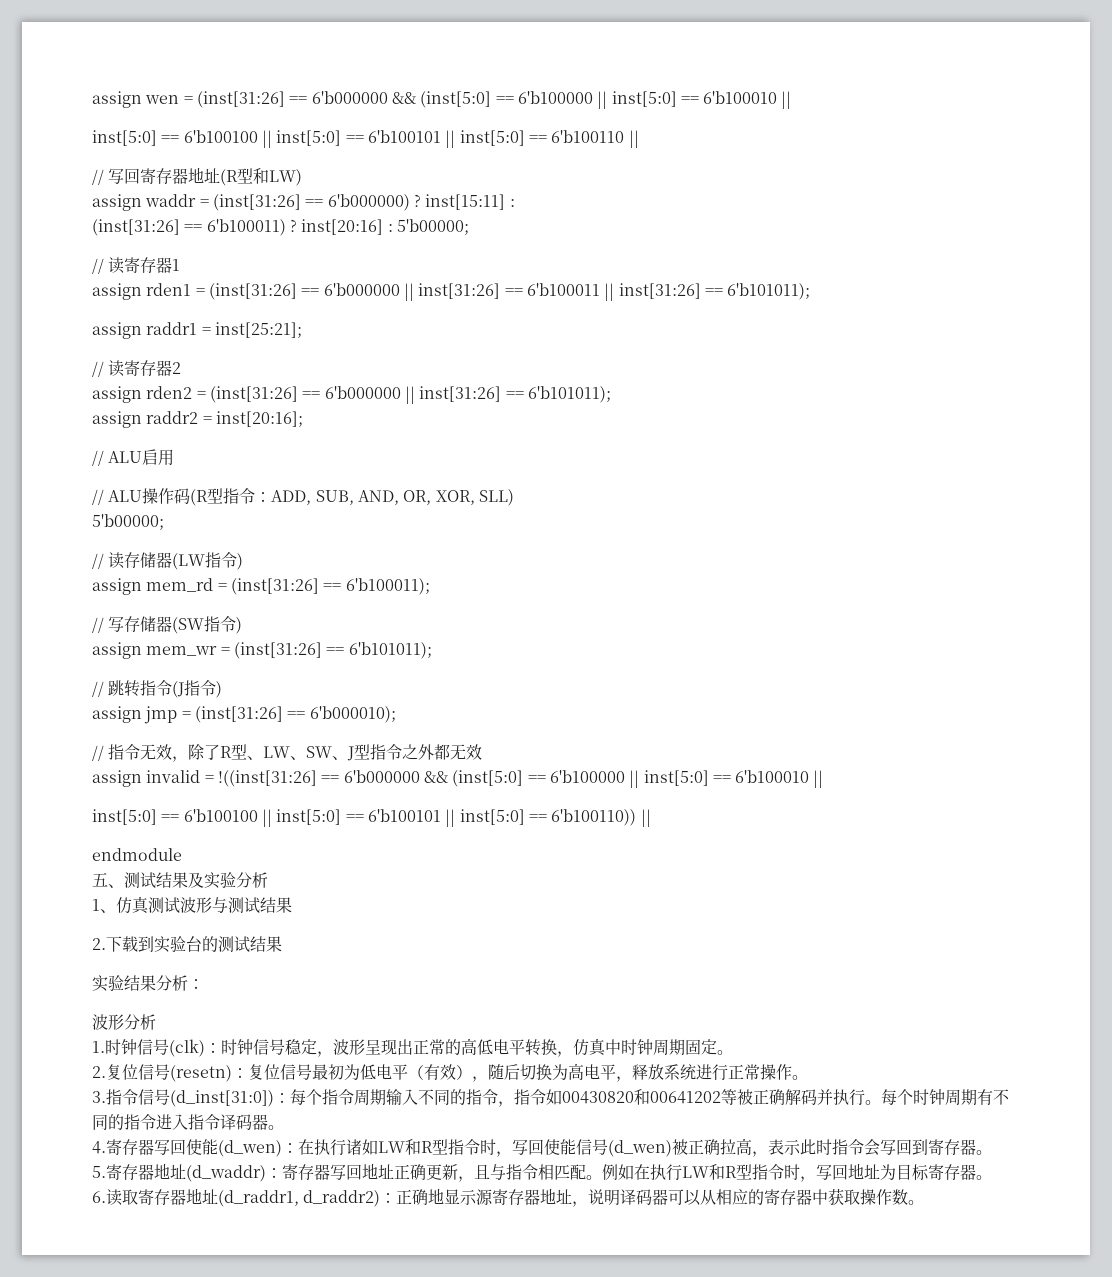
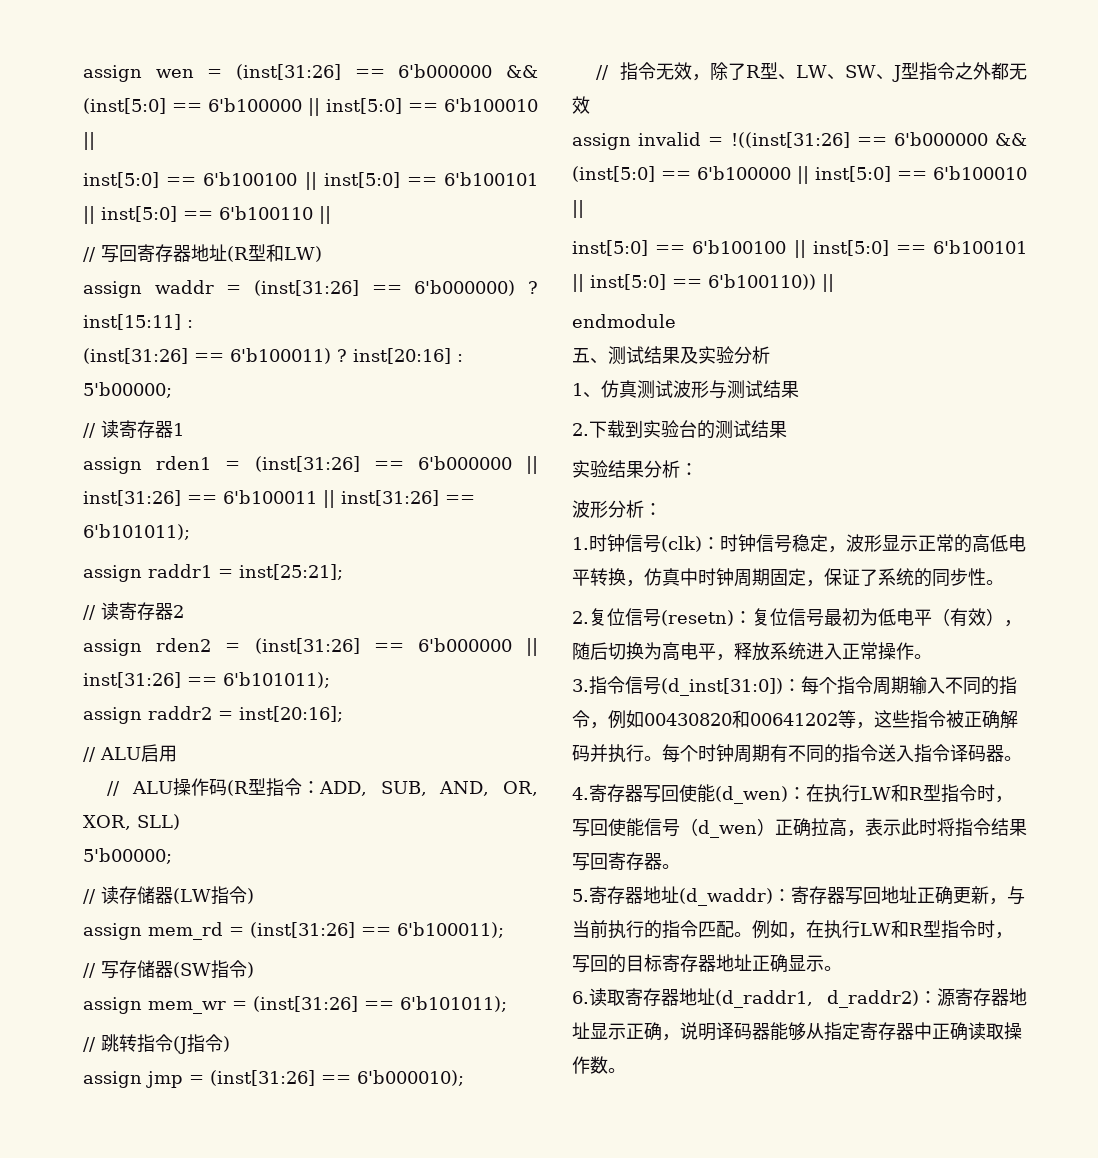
- 波形分析
+ 波形分析：
- 1.时钟信号(clk)：时钟信号稳定，波形呈现出正常的高低电平转换，仿真中时钟周期固定。
+ 1.时钟信号(clk)：时钟信号稳定，波形显示正常的高低电平转换，仿真中时钟周期固定，保证了系统的同步性。
- 2.复位信号(resetn)：复位信号最初为低电平（有效），随后切换为高电平，释放系统进行正常操作。
+ 2.复位信号(resetn)：复位信号最初为低电平（有效），随后切换为高电平，释放系统进入正常操作。
- 3.指令信号(d_inst[31:0])：每个指令周期输入不同的指令，指令如00430820和00641202等被正确解码并执行。
+ 3.指令信号(d_inst[31:0])：每个指令周期输入不同的指令，例如00430820和00641202等，这些指令被正确解码并执行。
- 每个时钟周期有不同的指令进入指令译码器。
+ 每个时钟周期有不同的指令送入指令译码器。
- 4.寄存器写回使能(d_wen)：在执行诸如LW和R型指令时，写回使能信号(d_wen)被正确拉高，表示此时指令会写回到寄存器。
+ 4.寄存器写回使能(d_wen)：在执行LW和R型指令时，写回使能信号（d_wen）正确拉高，表示此时将指令结果写回寄存器。
- 5.寄存器地址(d_waddr)：寄存器写回地址正确更新，且与指令相匹配。
+ 5.寄存器地址(d_waddr)：寄存器写回地址正确更新，与当前执行的指令匹配。
- 例如在执行LW和R型指令时，写回地址为目标寄存器。
+ 例如，在执行LW和R型指令时，写回的目标寄存器地址正确显示。
- 6.读取寄存器地址(d_raddr1, d_raddr2)：正确地显示源寄存器地址，说明译码器可以从相应的寄存器中获取操作数。
+ 6.读取寄存器地址(d_raddr1, d_raddr2)：源寄存器地址显示正确，说明译码器能够从指定寄存器中正确读取操作数。

